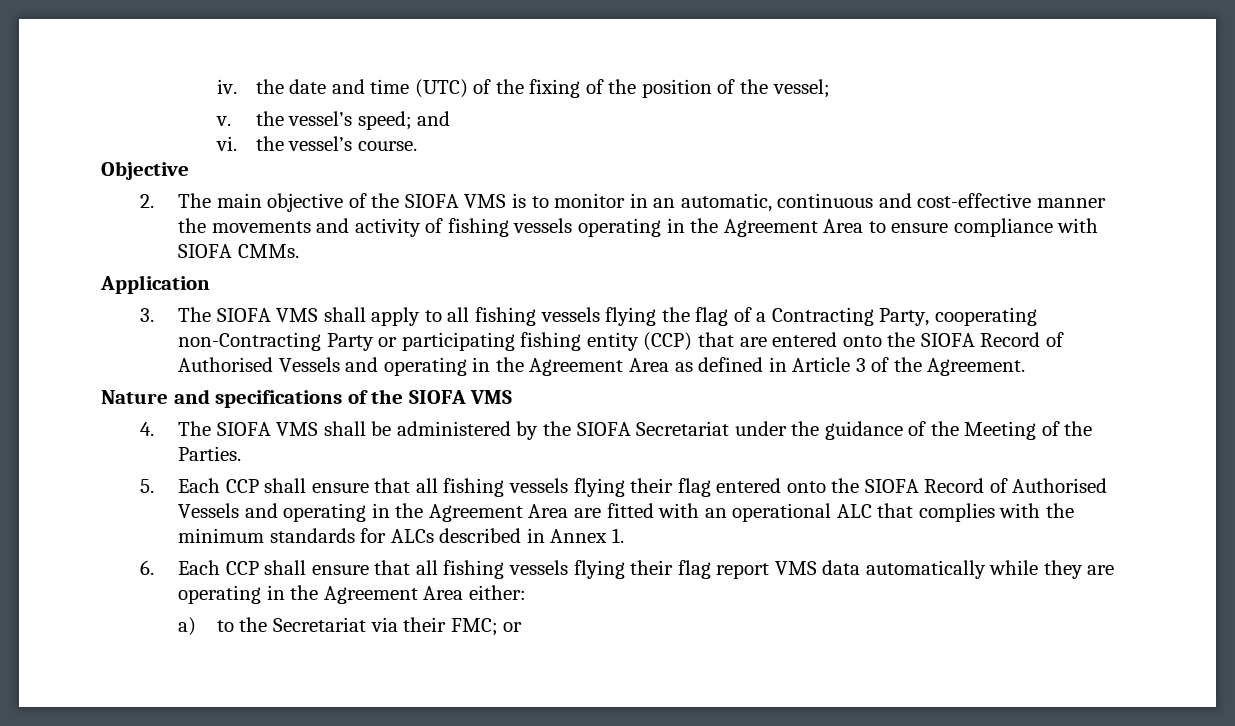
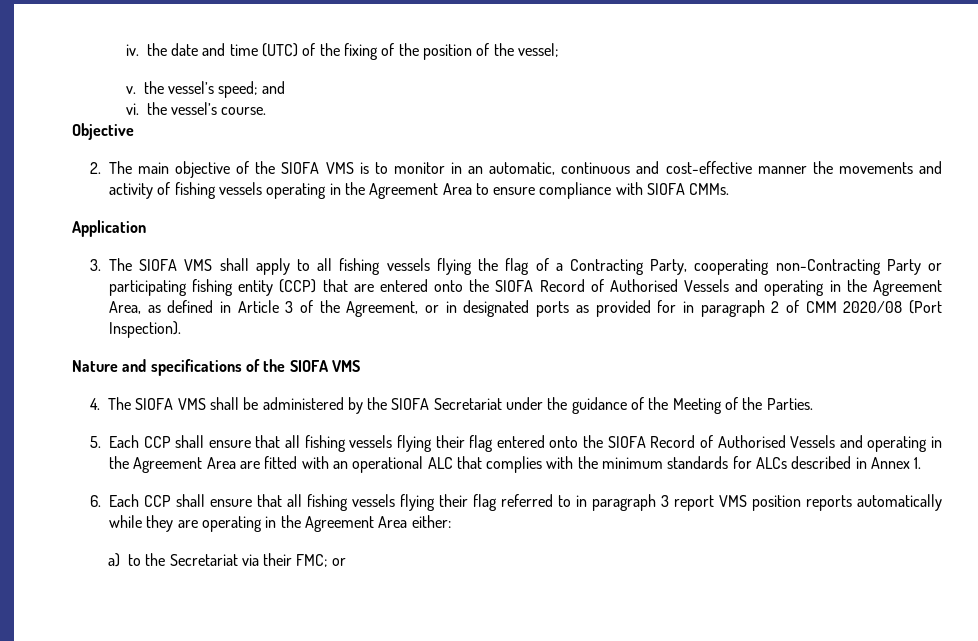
- 3. The SIOFA VMS shall apply to all fishing vessels flying the flag of a Contracting Party, cooperating non-Contracting Party or participating fishing entity (CCP) that are entered onto the SIOFA Record of Authorised Vessels and operating in the Agreement Area as defined in Article 3 of the Agreement.
+ 3. The SIOFA VMS shall apply to all fishing vessels flying the flag of a Contracting Party, cooperating non-Contracting Party or participating fishing entity (CCP) that are entered onto the SIOFA Record of Authorised Vessels and operating in the Agreement Area, as defined in Article 3 of the Agreement, or in designated ports as provided for in paragraph 2 of CMM 2020/08 (Port Inspection).
- 6. Each CCP shall ensure that all fishing vessels flying their flag report VMS data automatically while they are operating in the Agreement Area either:
+ 6. Each CCP shall ensure that all fishing vessels flying their flag referred to in paragraph 3 report VMS position reports automatically while they are operating in the Agreement Area either:

